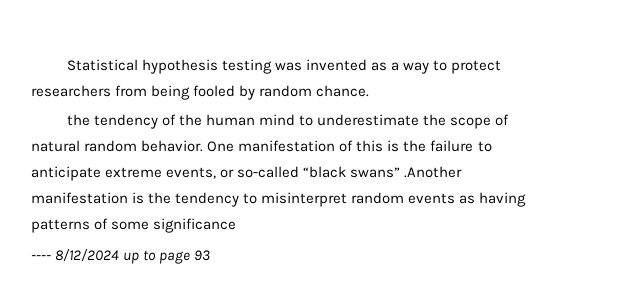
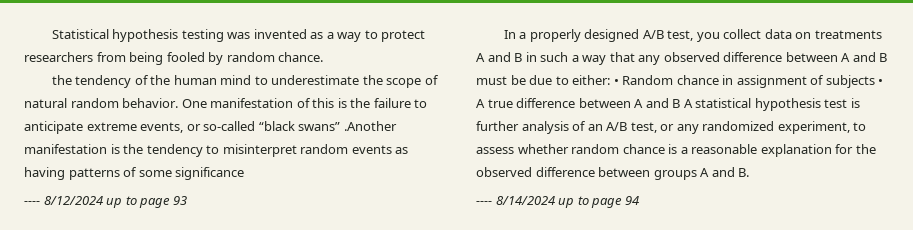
+ In a properly designed A/B test, you collect data on treatments A and B in such a way that any observed difference between A and B must be due to either: • Random chance in assignment of subjects • A true difference between A and B A statistical hypothesis test is further analysis of an A/B test, or any randomized experiment, to assess whether random chance is a reasonable explanation for the observed difference between groups A and B.
+ ---- 8/14/2024 up to page 94

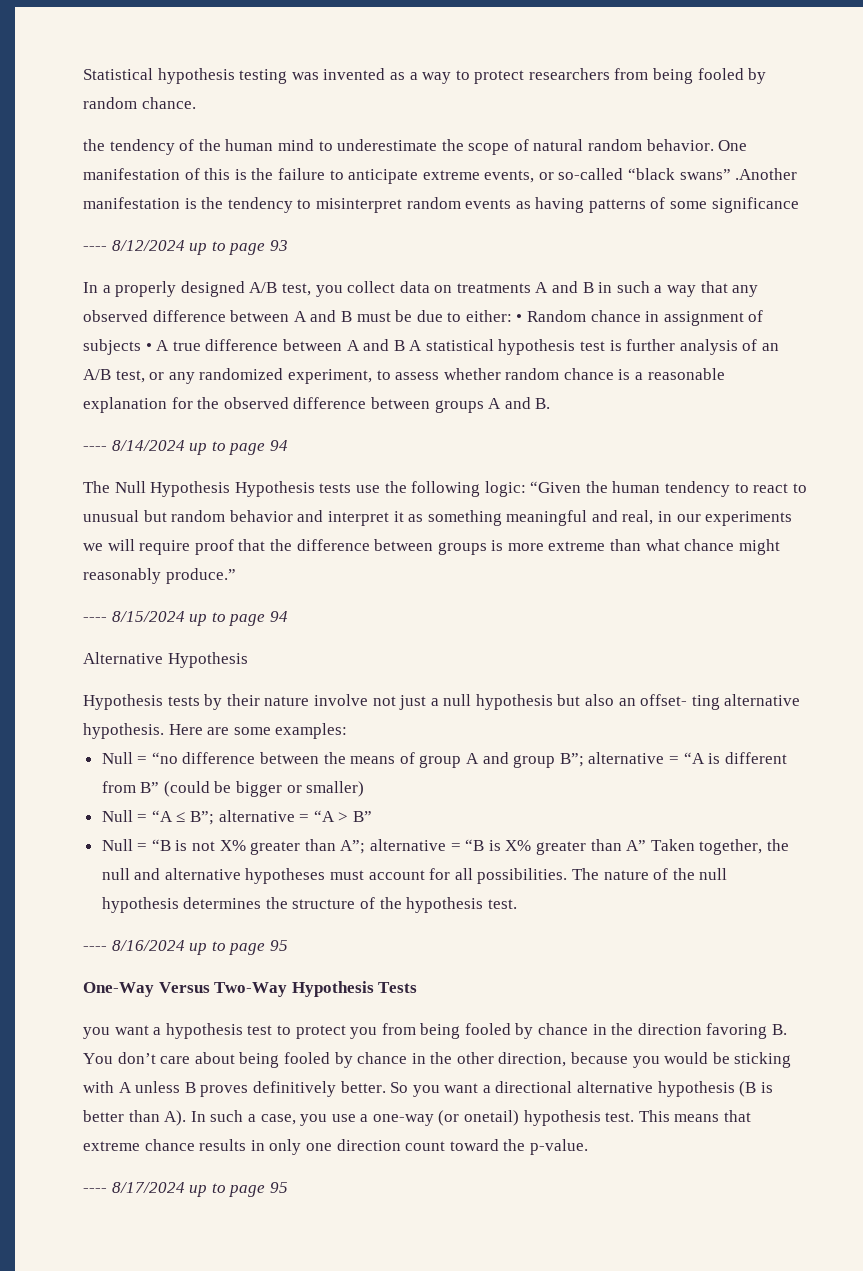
+ The Null Hypothesis Hypothesis tests use the following logic: “Given the human tendency to react to unusual but random behavior and interpret it as something meaningful and real, in our experiments we will require proof that the difference between groups is more extreme than what chance might reasonably produce.”
+ ---- 8/15/2024 up to page 94
+ Alternative Hypothesis
+ Hypothesis tests by their nature involve not just a null hypothesis but also an offset‐ ting alternative hypothesis. Here are some examples:
+ Null = “no difference between the means of group A and group B”; alternative = “A is different from B” (could be bigger or smaller)
+ Null = “A ≤ B”; alternative = “A > B”
+ Null = “B is not X% greater than A”; alternative = “B is X% greater than A” Taken together, the null and alternative hypotheses must account for all possibilities. The nature of the null hypothesis determines the structure of the hypothesis test.
+ ---- 8/16/2024 up to page 95
+ One-Way Versus Two-Way Hypothesis Tests
+ you want a hypothesis test to protect you from being fooled by chance in the direction favoring B. You don’t care about being fooled by chance in the other direction, because you would be sticking with A unless B proves definitively better. So you want a directional alternative hypothesis (B is better than A). In such a case, you use a one-way (or onetail) hypothesis test. This means that extreme chance results in only one direction count toward the p-value.
+ ---- 8/17/2024 up to page 95

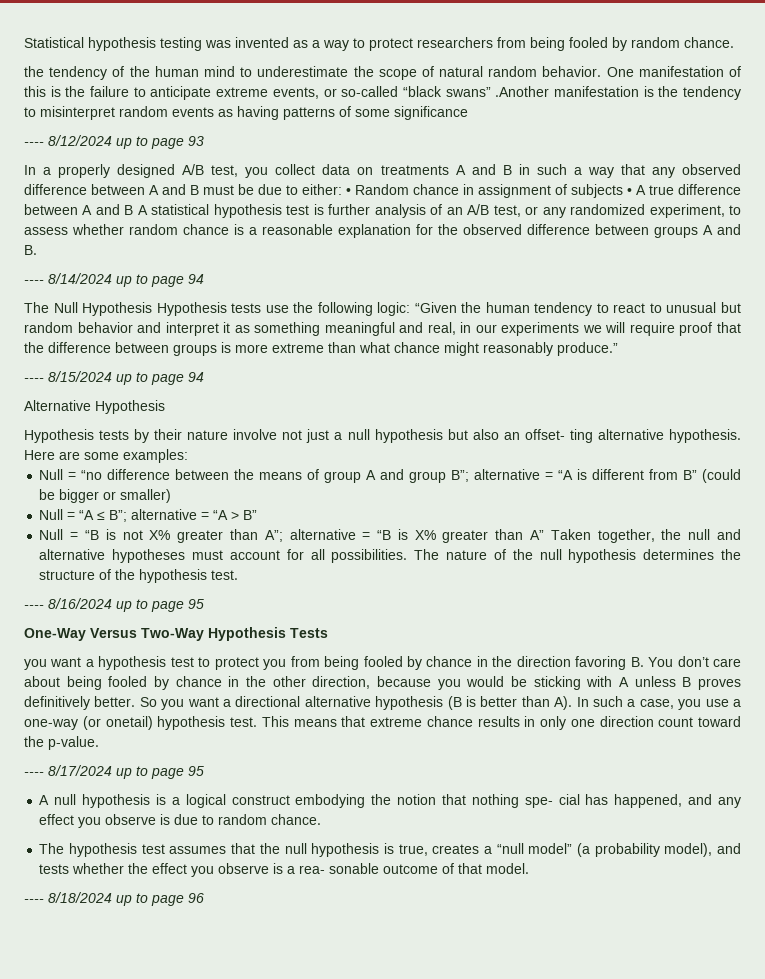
+ A null hypothesis is a logical construct embodying the notion that nothing spe‐ cial has happened, and any effect you observe is due to random chance.
+ The hypothesis test assumes that the null hypothesis is true, creates a “null model” (a probability model), and tests whether the effect you observe is a rea‐ sonable outcome of that model.
+ ---- 8/18/2024 up to page 96

